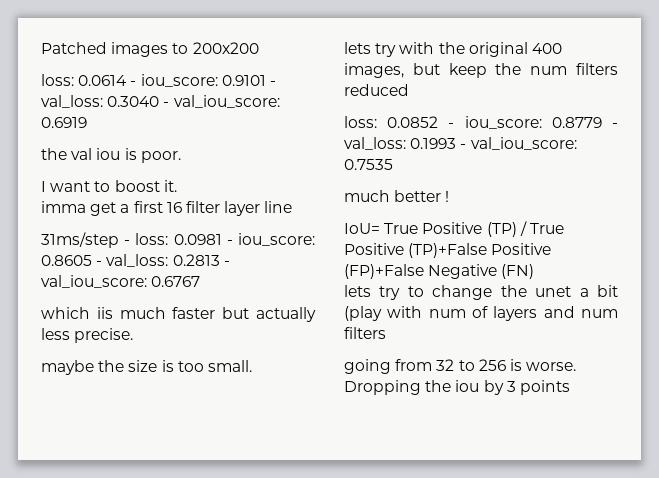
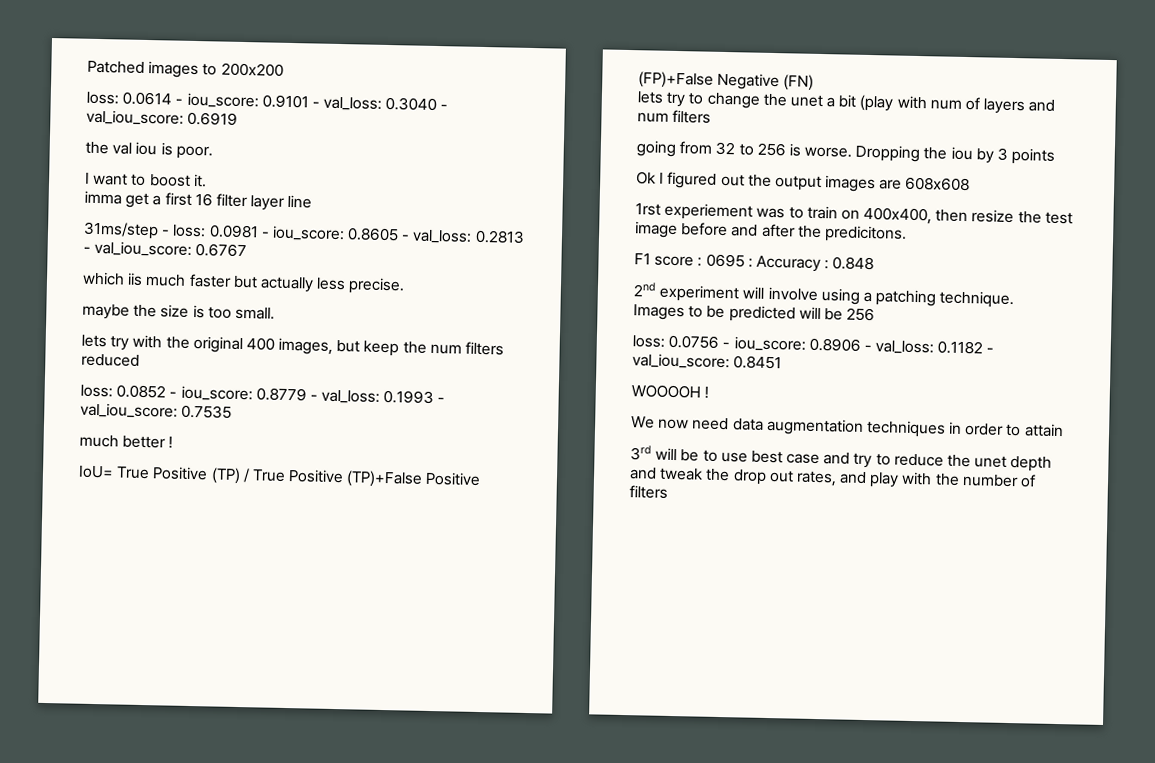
+ Ok I figured out the output images are 608x608
+ 1rst experiement was to train on 400x400, then resize the test image before and after the predicitons.
+ F1 score : 0695 : Accuracy : 0.848
+ 2nd experiment will involve using a patching technique.
+ Images to be predicted will be 256
+ loss: 0.0756 - iou_score: 0.8906 - val_loss: 0.1182 - val_iou_score: 0.8451
+ WOOOOH !
+ We now need data augmentation techniques in order to attain
+ 3rd will be to use best case and try to reduce the unet depth and tweak the drop out rates, and play with the number of filters

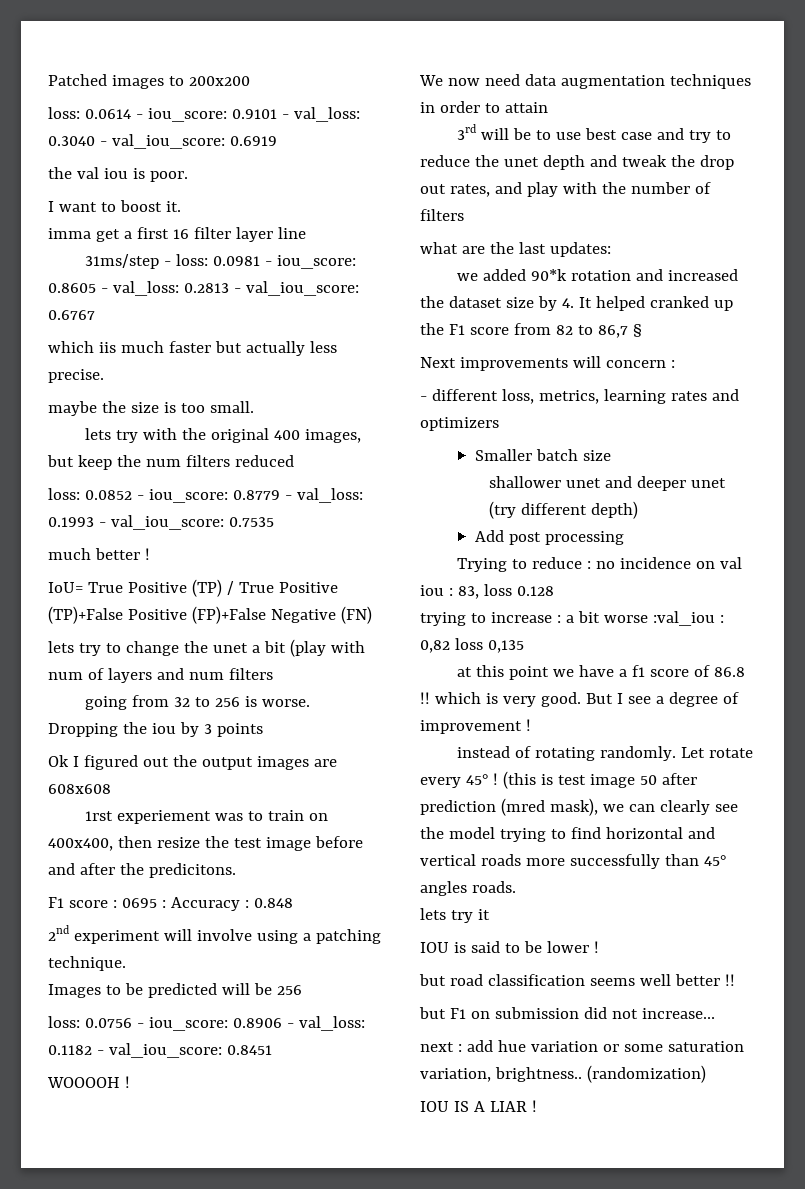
+ what are the last updates:
+ we added 90*k rotation and increased the dataset size by 4. It helped cranked up the F1 score from 82 to 86,7 §
+ Next improvements will concern :
+ - different loss, metrics, learning rates and optimizers
+ Smaller batch size
+ shallower unet and deeper unet (try different depth)
+ Add post processing
+ Trying to reduce : no incidence on val iou : 83, loss 0.128
+ trying to increase : a bit worse :val_iou : 0,82 loss 0,135
+ at this point we have a f1 score of 86.8 !! which is very good. But I see a degree of improvement !
+ instead of rotating randomly. Let rotate every 45° ! (this is test image 50 after prediction (mred mask), we can clearly see the model trying to find horizontal and vertical roads more successfully than 45° angles roads.
+ lets try it
+ IOU is said to be lower !
+ but road classification seems well better !!
+ but F1 on submission did not increase…
+ next : add hue variation or some saturation variation, brightness.. (randomization)
+ IOU IS A LIAR !

